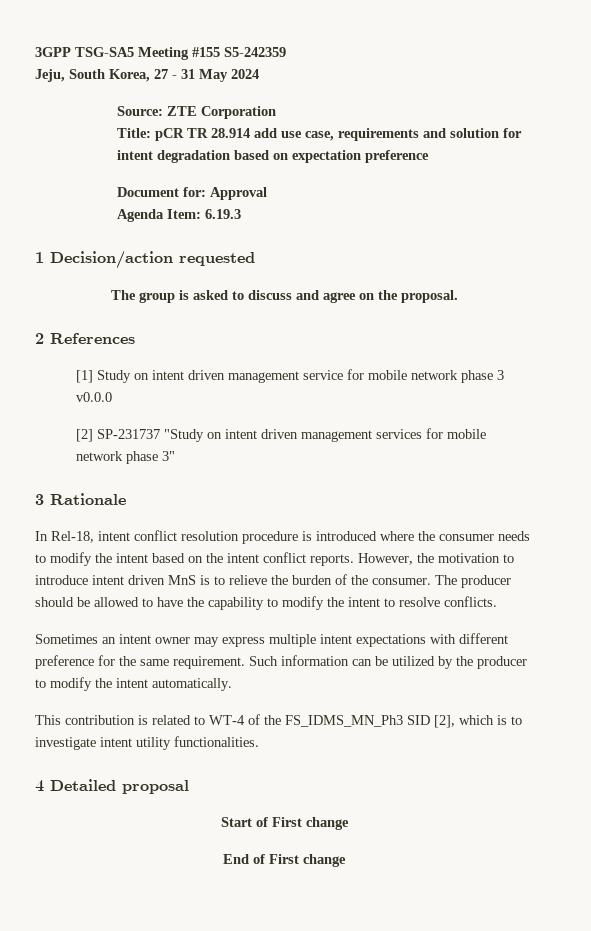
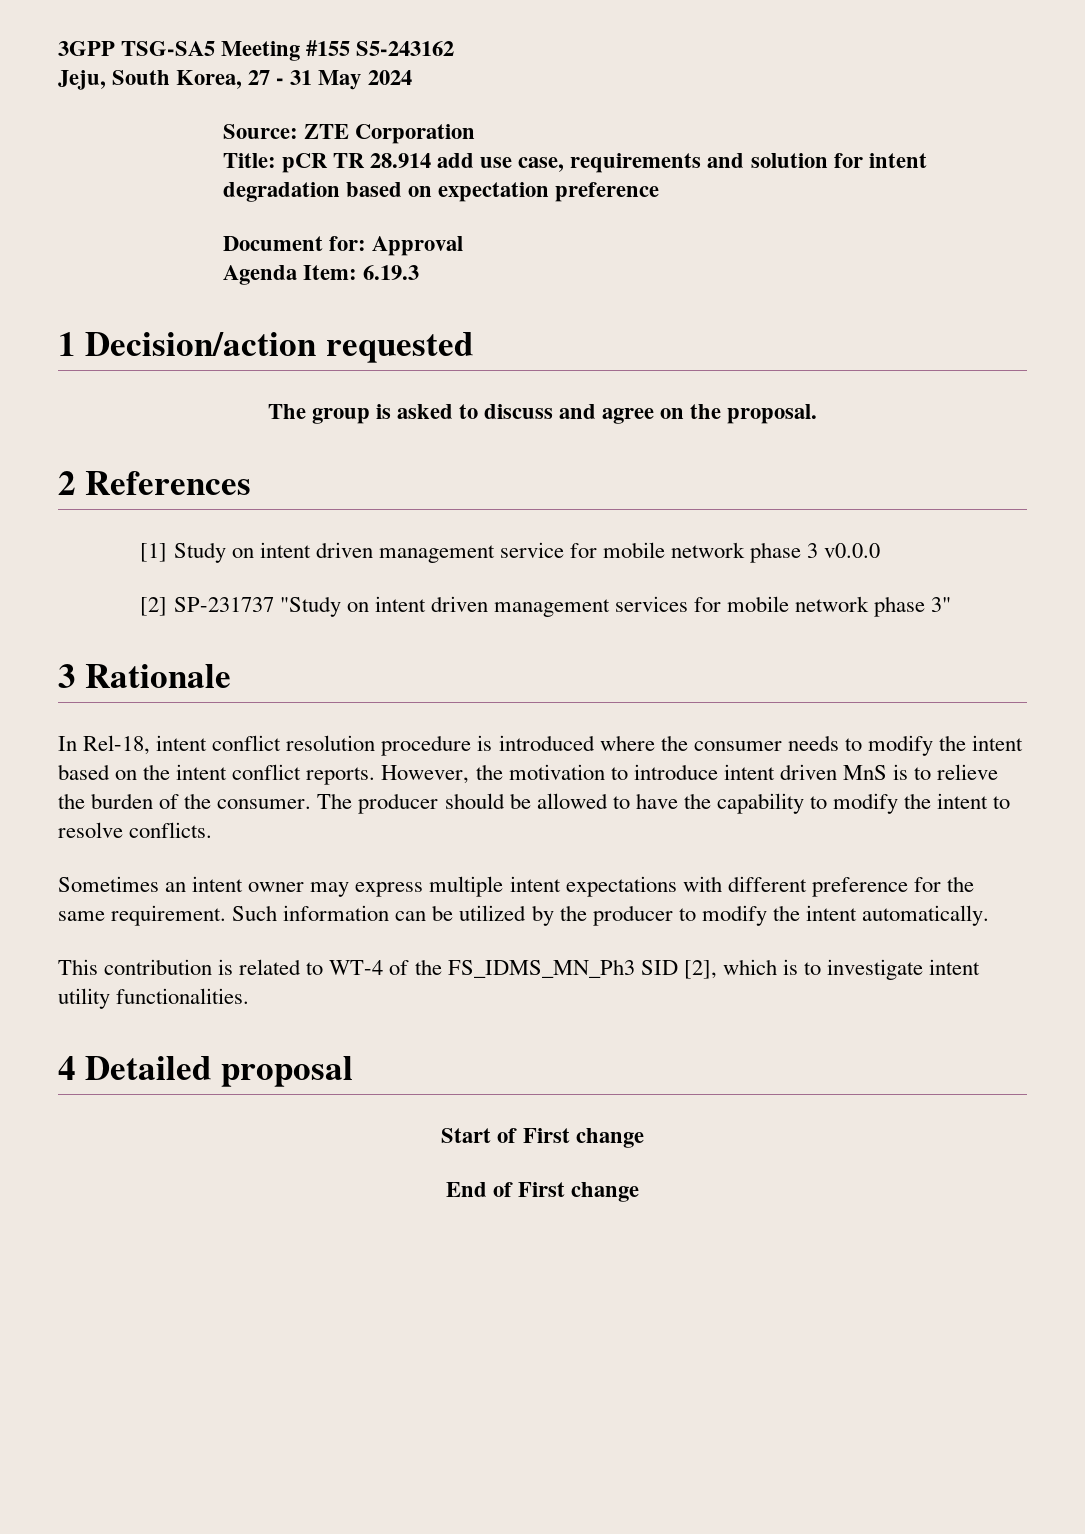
- 3GPP TSG-SA5 Meeting #155 S5-242359
+ 3GPP TSG-SA5 Meeting #155 S5-243162

